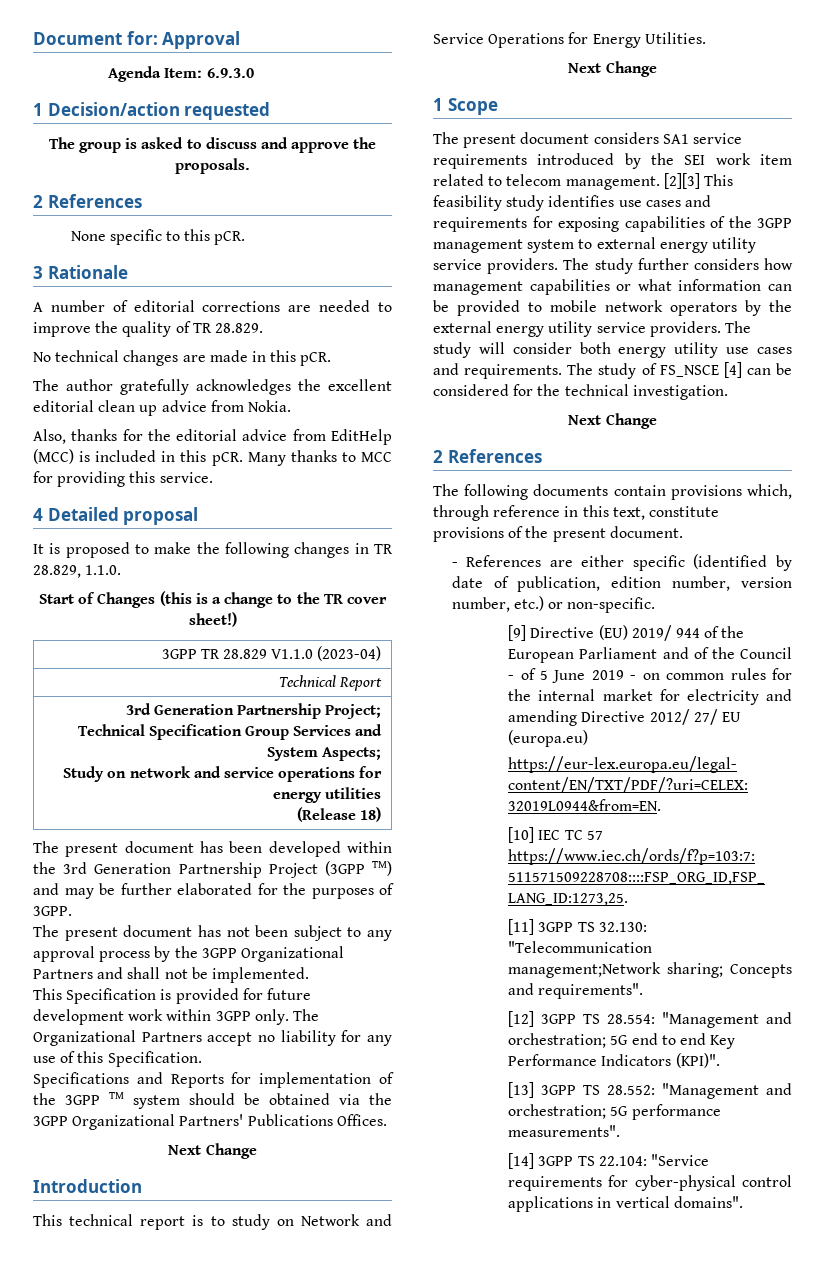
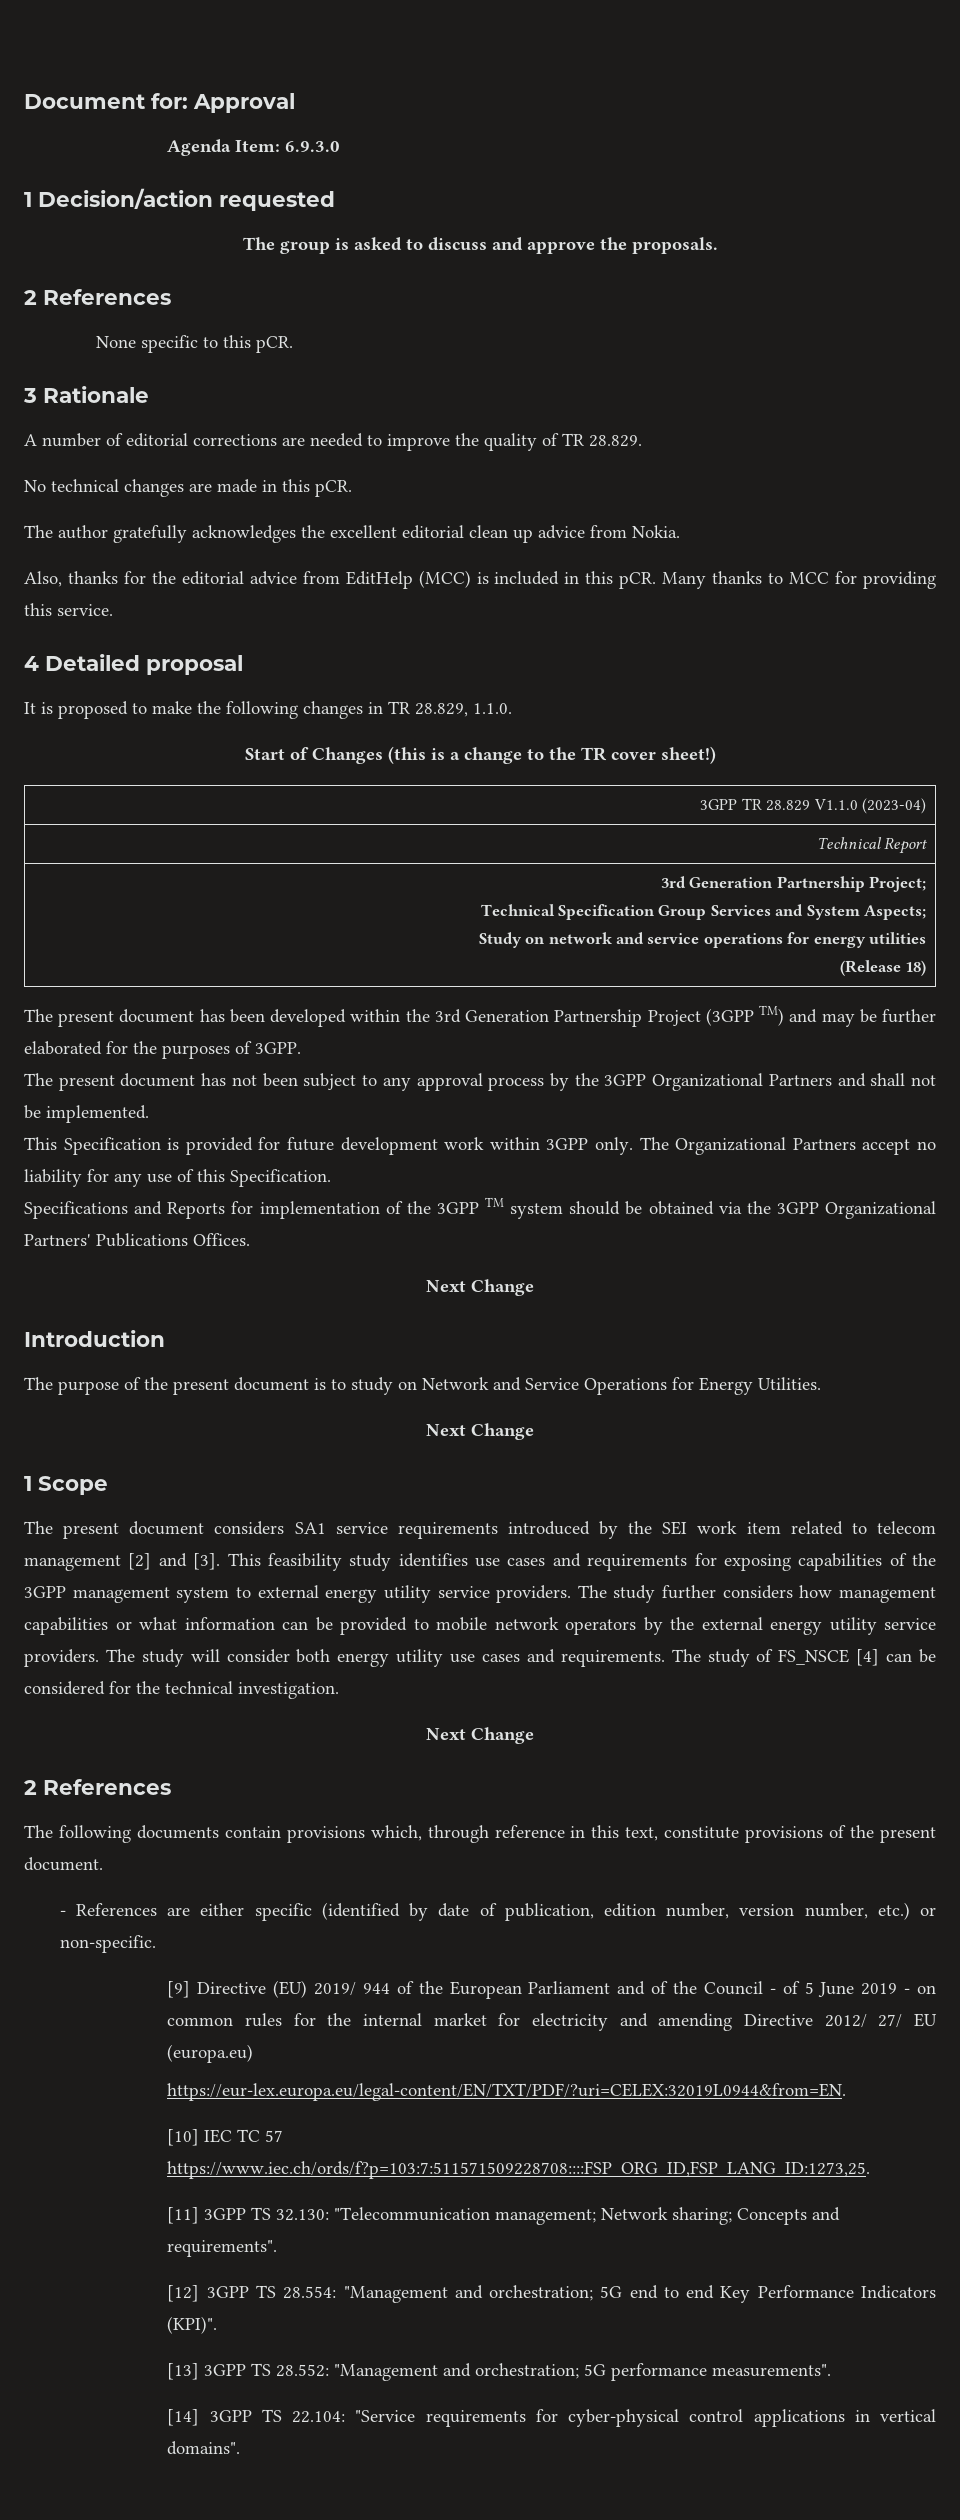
- This technical report is to study on Network and Service Operations for Energy Utilities.
+ The purpose of the present document is to study on Network and Service Operations for Energy Utilities.
- The present document considers SA1 service requirements introduced by the SEI work item related to telecom management. [2][3] This feasibility study identifies use cases and requirements for exposing capabilities of the 3GPP management system to external energy utility service providers.
+ The present document considers SA1 service requirements introduced by the SEI work item related to telecom management [2] and [3]. This feasibility study identifies use cases and requirements for exposing capabilities of the 3GPP management system to external energy utility service providers.
- [11] 3GPP TS 32.130: "Telecommunication management;Network sharing; Concepts and requirements".
+ [11] 3GPP TS 32.130: "Telecommunication management; Network sharing; Concepts and requirements".

